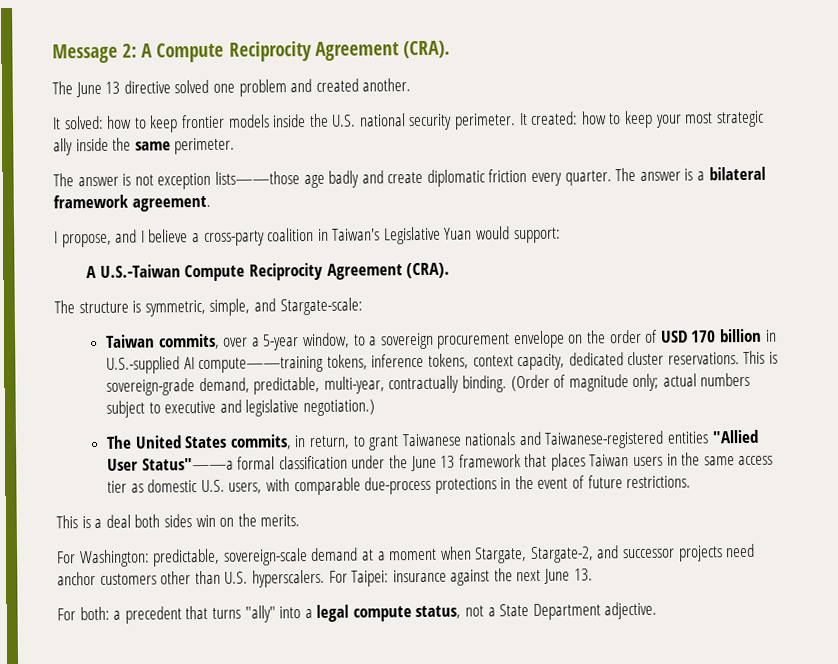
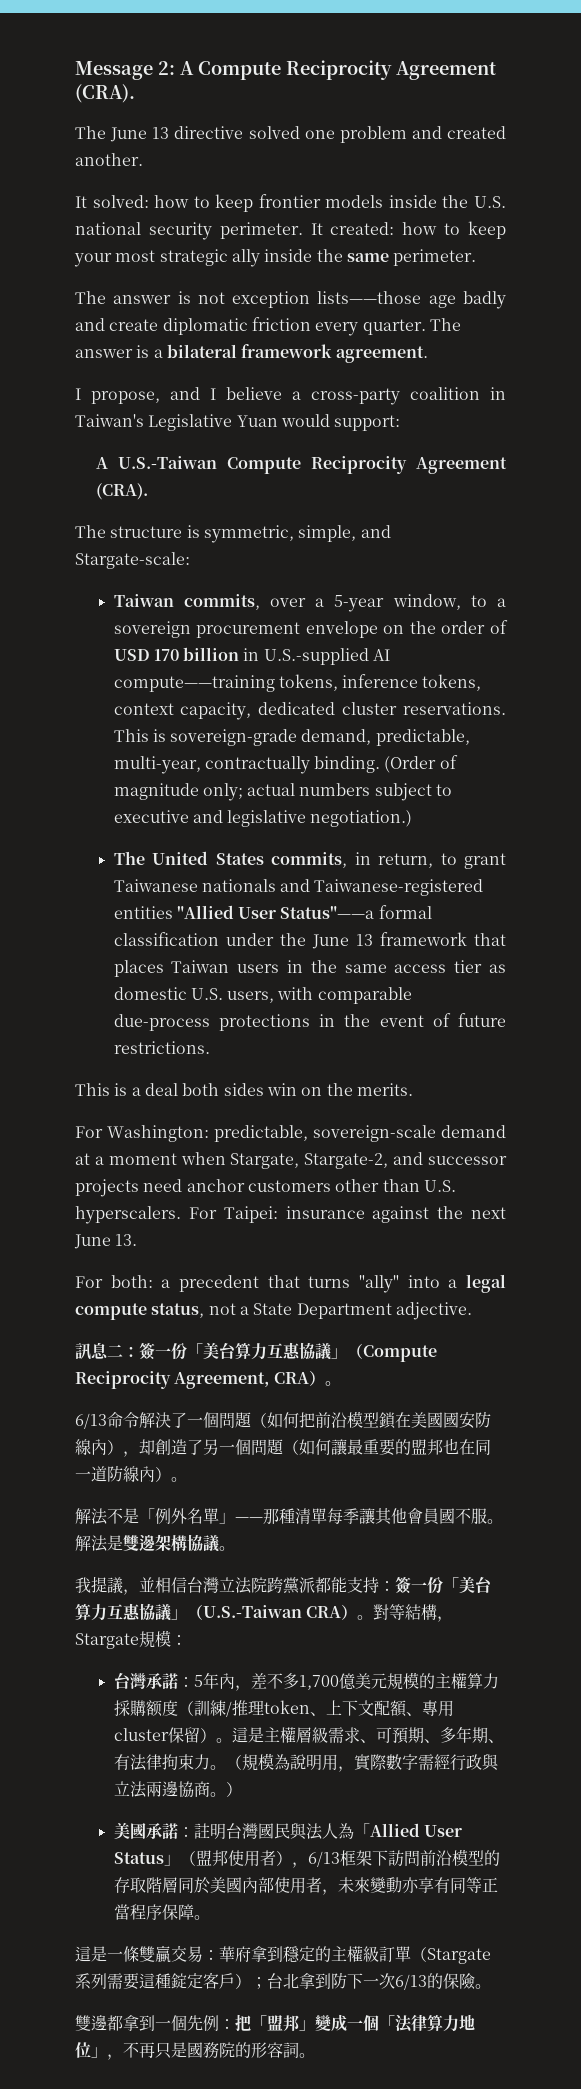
+ 訊息二：簽一份「美台算力互惠協議」（Compute Reciprocity Agreement, CRA）。
+ 6/13命令解決了一個問題（如何把前沿模型鎖在美國國安防線內），却創造了另一個問題（如何讓最重要的盟邦也在同一道防線內）。
+ 解法不是「例外名單」——那種清單每季讓其他會員國不服。解法是雙邊架構協議。
+ 我提議，並相信台灣立法院跨黨派都能支持：簽一份「美台算力互惠協議」（U.S.-Taiwan CRA）。對等結構，Stargate規模：
+ 台灣承諾：5年內，差不多1,700億美元規模的主權算力採購额度（訓練/推理token、上下文配額、專用cluster保留）。這是主權層級需求、可預期、多年期、有法律拘束力。（規模為說明用，實際數字需經行政與立法兩邊協商。）
+ 美國承諾：註明台灣國民與法人為「Allied User Status」（盟邦使用者），6/13框架下訪問前沿模型的存取階層同於美國內部使用者，未來變動亦享有同等正當程序保障。
+ 這是一條雙贏交易：華府拿到穩定的主權級訂單（Stargate系列需要這種錠定客戶）；台北拿到防下一次6/13的保險。
+ 雙邊都拿到一個先例：把「盟邦」變成一個「法律算力地位」，不再只是國務院的形容詞。

